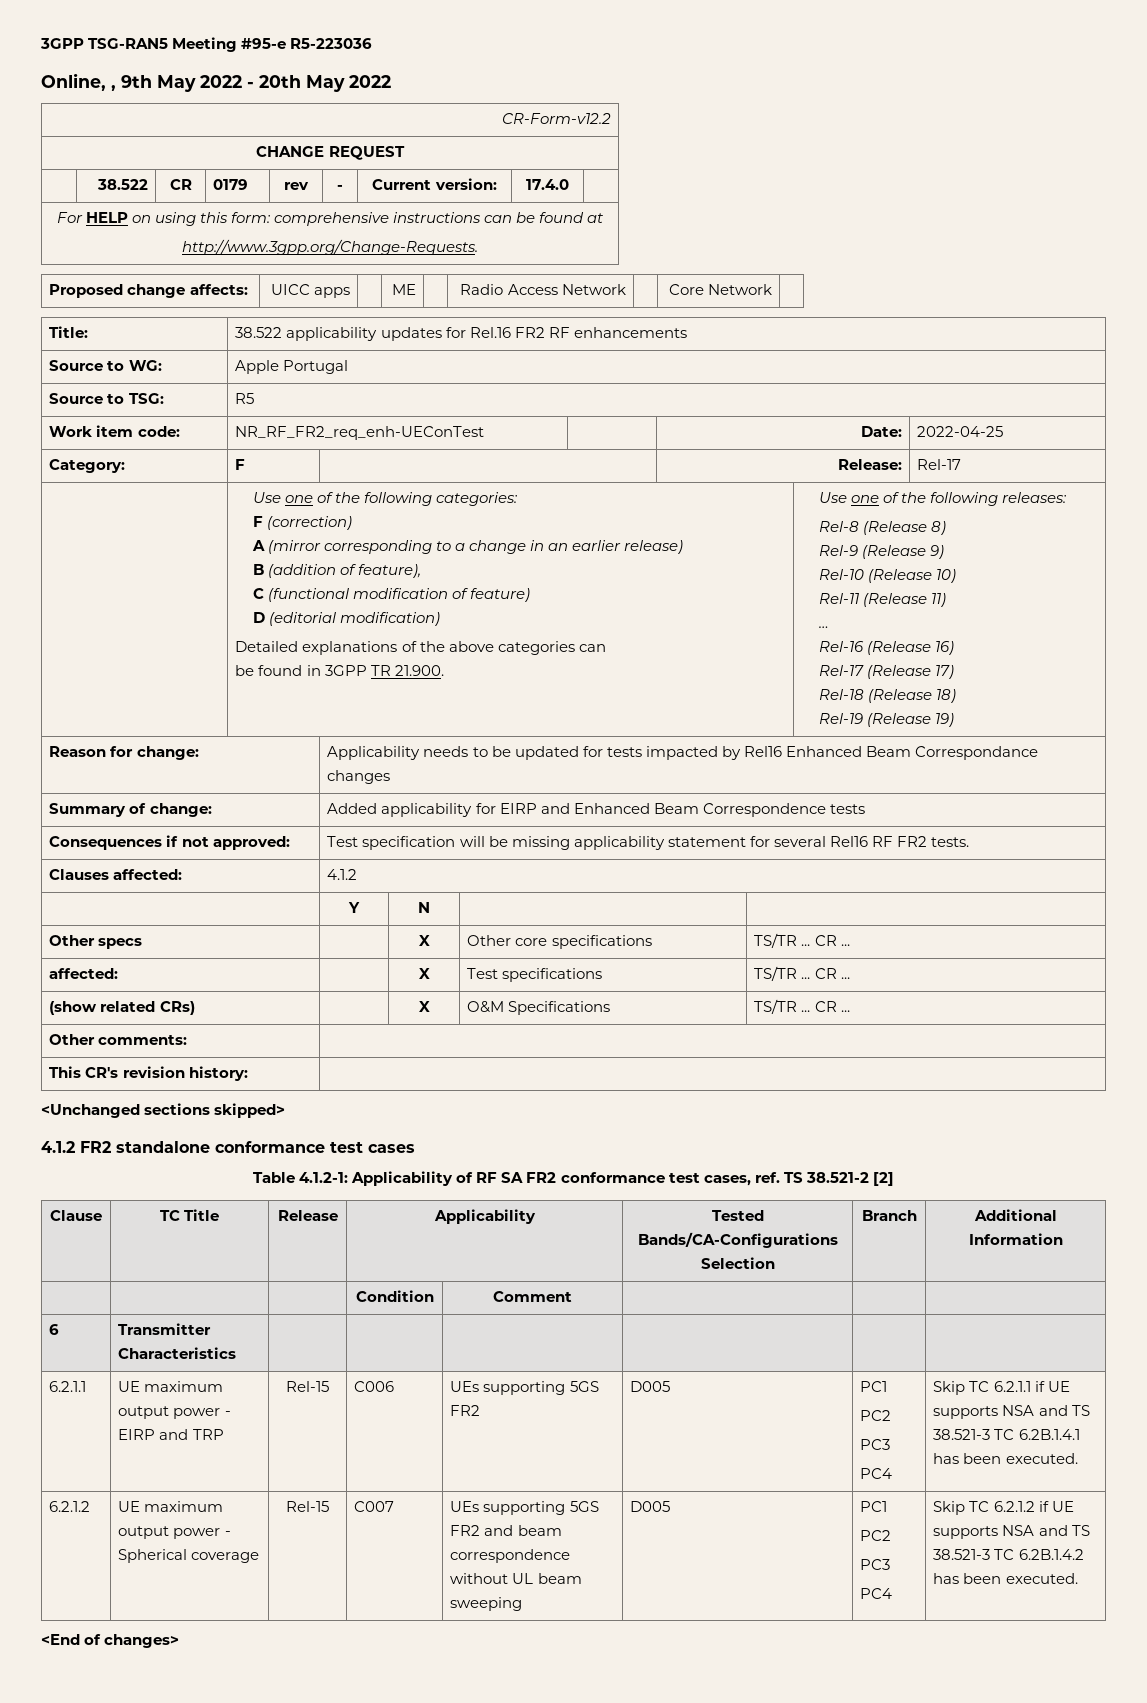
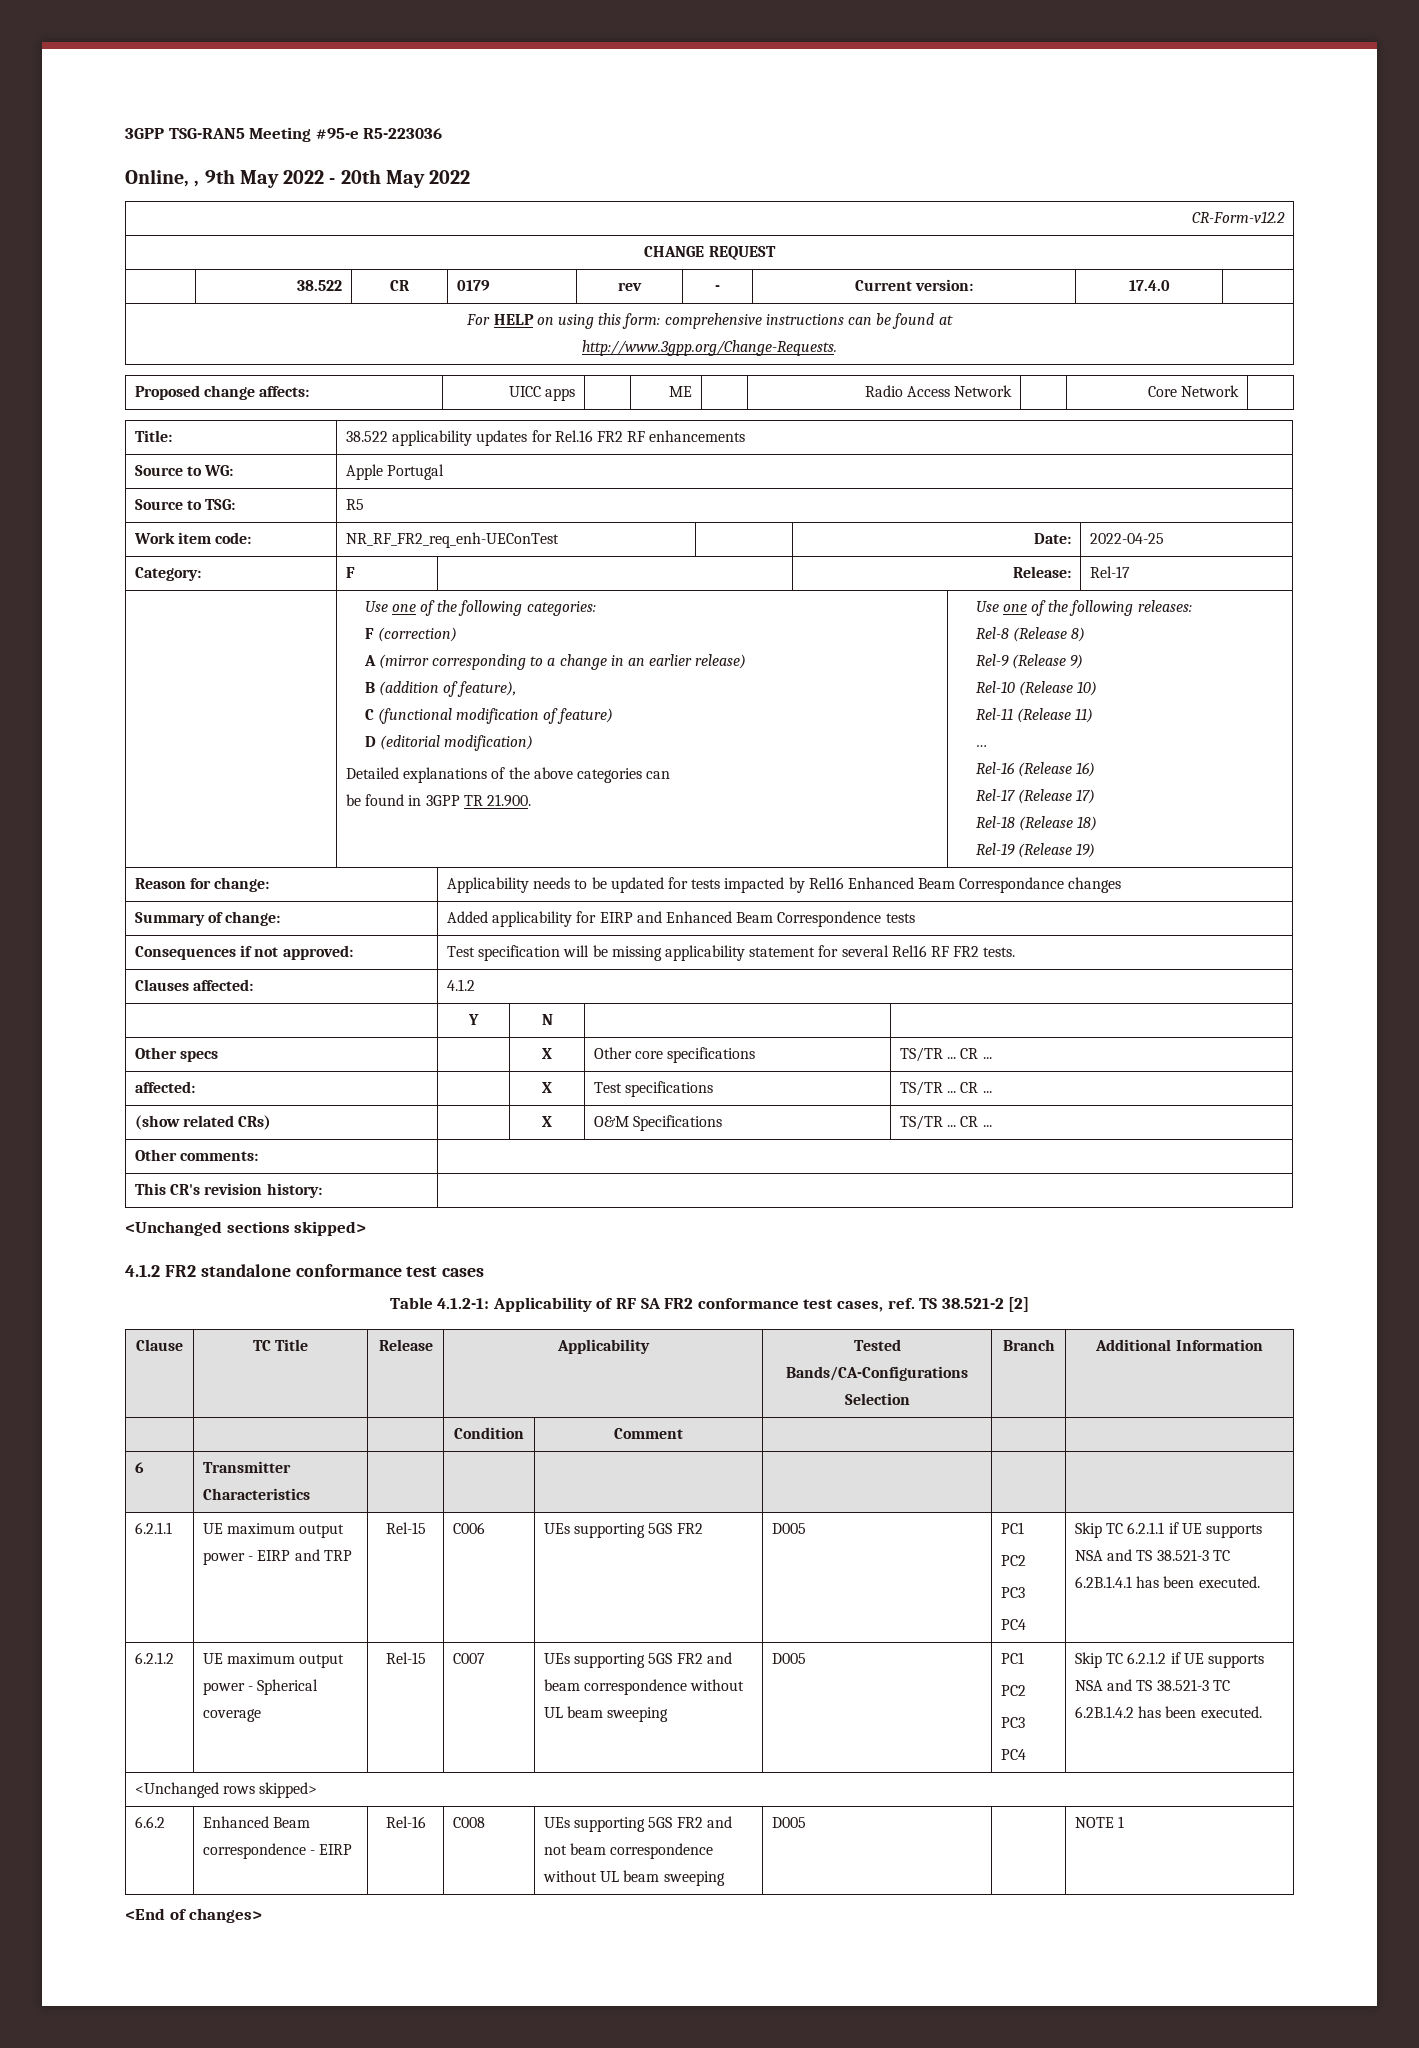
+ <Unchanged rows skipped>
+ 6.6.2 | Enhanced Beam correspondence - EIRP | Rel-16 | C008 | UEs supporting 5GS FR2 and not beam correspondence without UL beam sweeping | D005 | | NOTE 1

